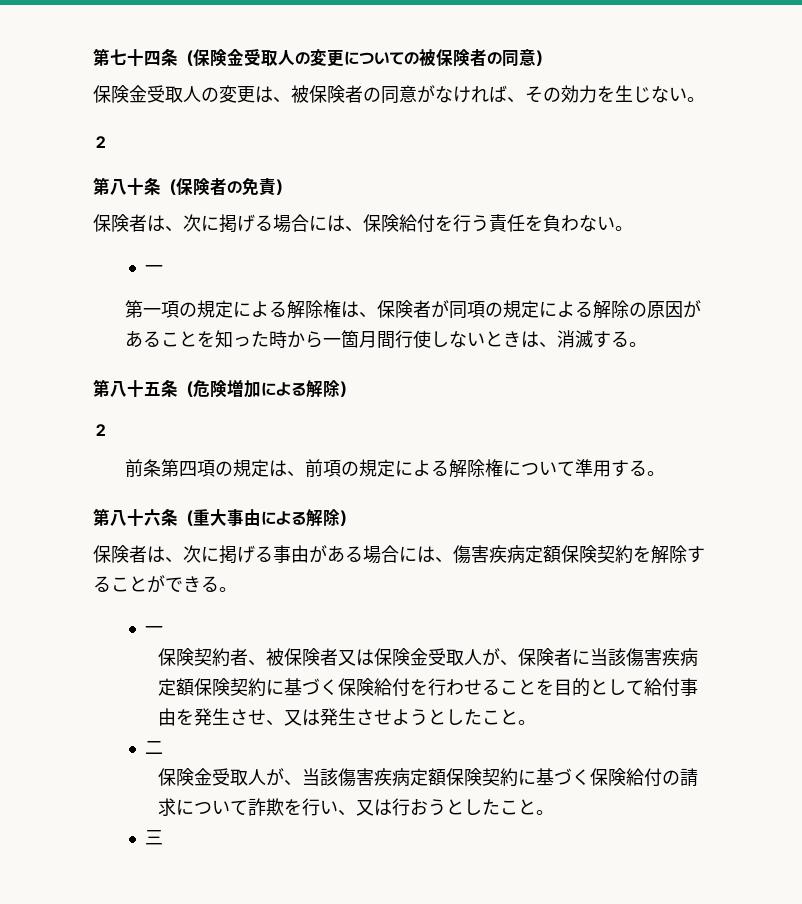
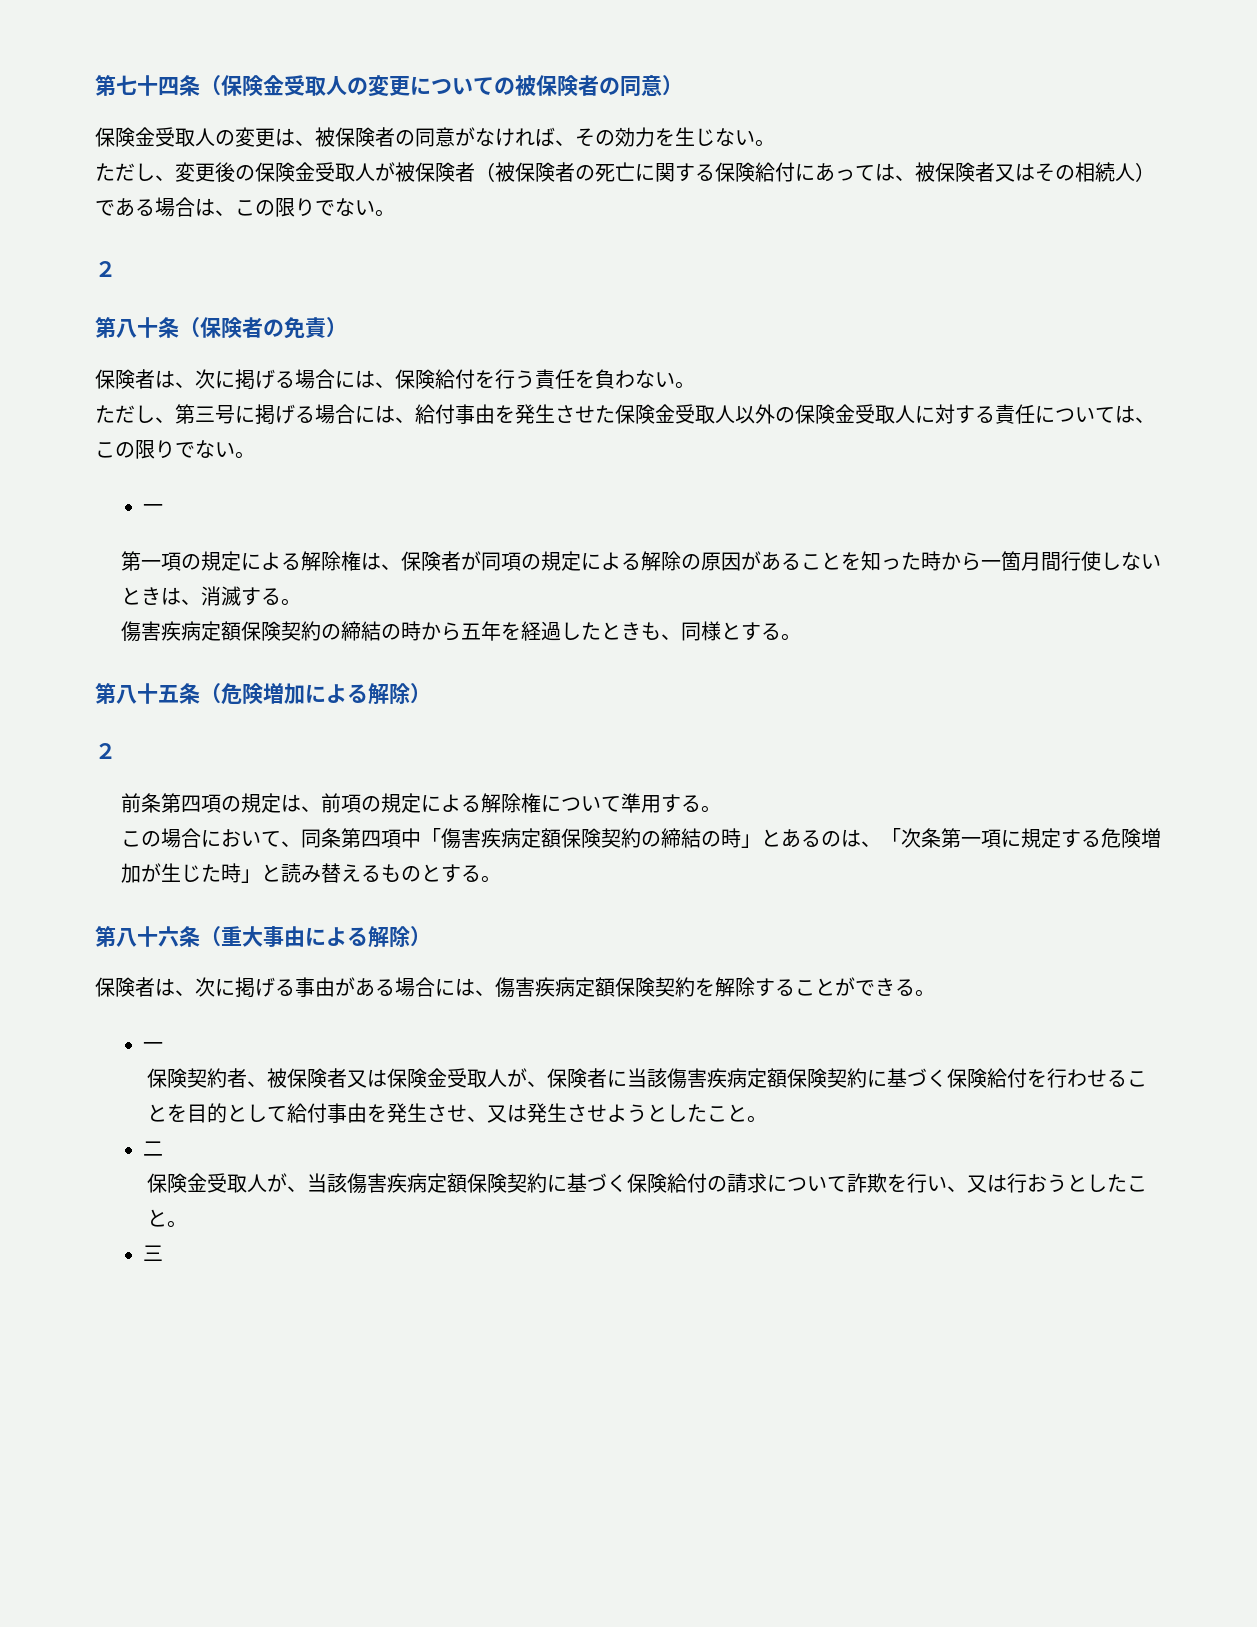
+ ただし、変更後の保険金受取人が被保険者（被保険者の死亡に関する保険給付にあっては、被保険者又はその相続人）である場合は、この限りでない。
+ ただし、第三号に掲げる場合には、給付事由を発生させた保険金受取人以外の保険金受取人に対する責任については、この限りでない。
+ 傷害疾病定額保険契約の締結の時から五年を経過したときも、同様とする。
+ この場合において、同条第四項中「傷害疾病定額保険契約の締結の時」とあるのは、「次条第一項に規定する危険増加が生じた時」と読み替えるものとする。

